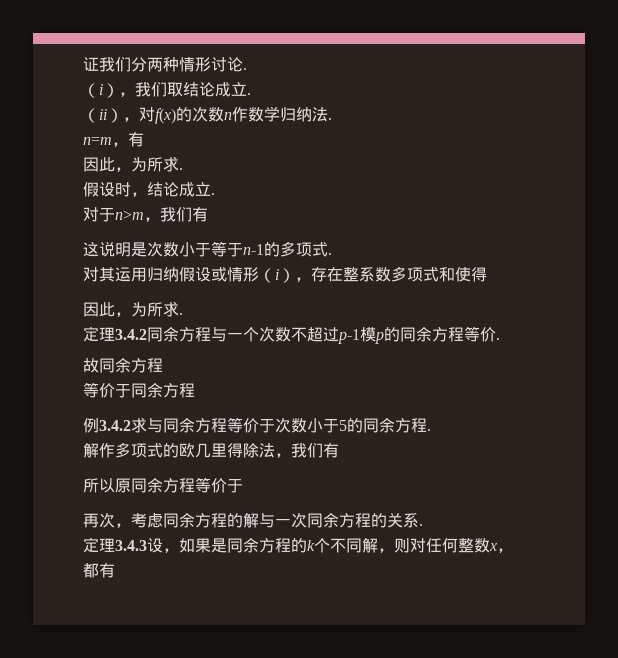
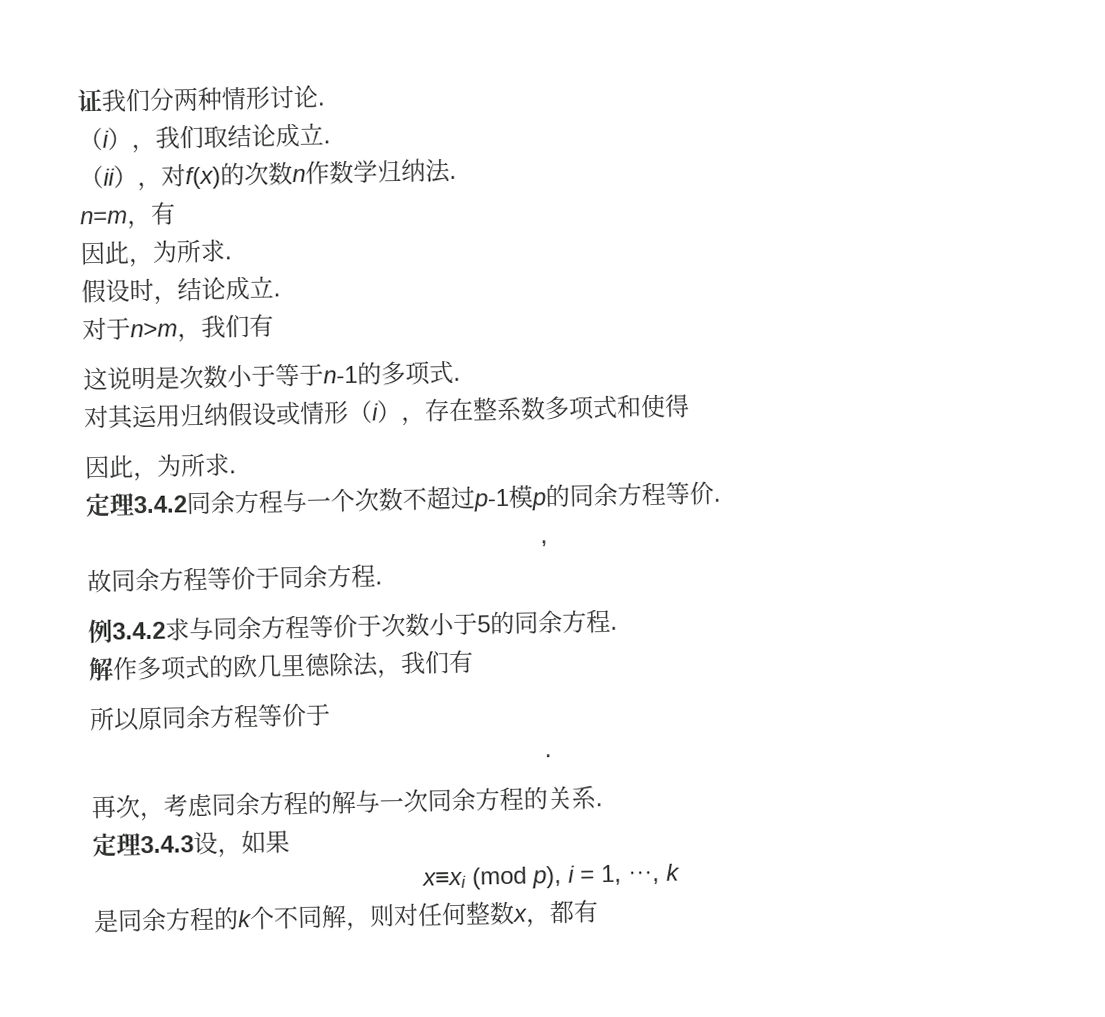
  定理3.4.2同余方程与一个次数不超过p-1模p的同余方程等价.
+ ,
- 故同余方程
- 等价于同余方程
+ 故同余方程等价于同余方程.
- 解作多项式的欧几里得除法，我们有
+ 解作多项式的欧几里德除法，我们有
  所以原同余方程等价于
+ .
- 定理3.4.3设，如果是同余方程的k个不同解，则对任何整数x，都有
+ 定理3.4.3设，如果
+ x≡xi (mod p), i = 1, ⋯, k
+ 是同余方程的k个不同解，则对任何整数x，都有

